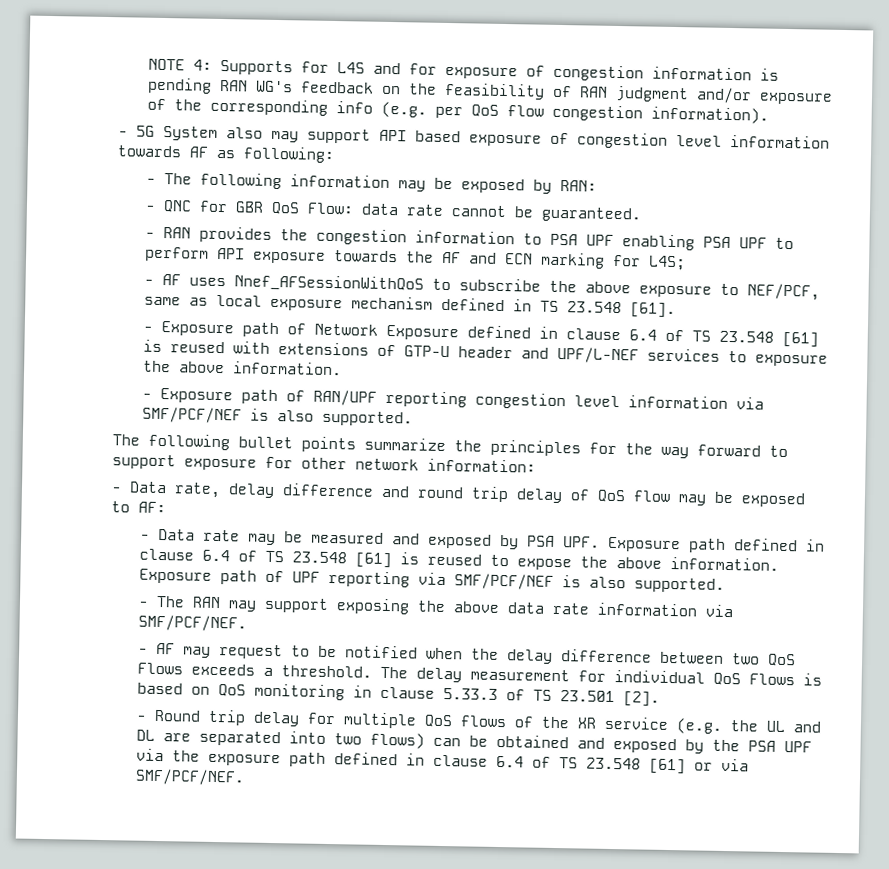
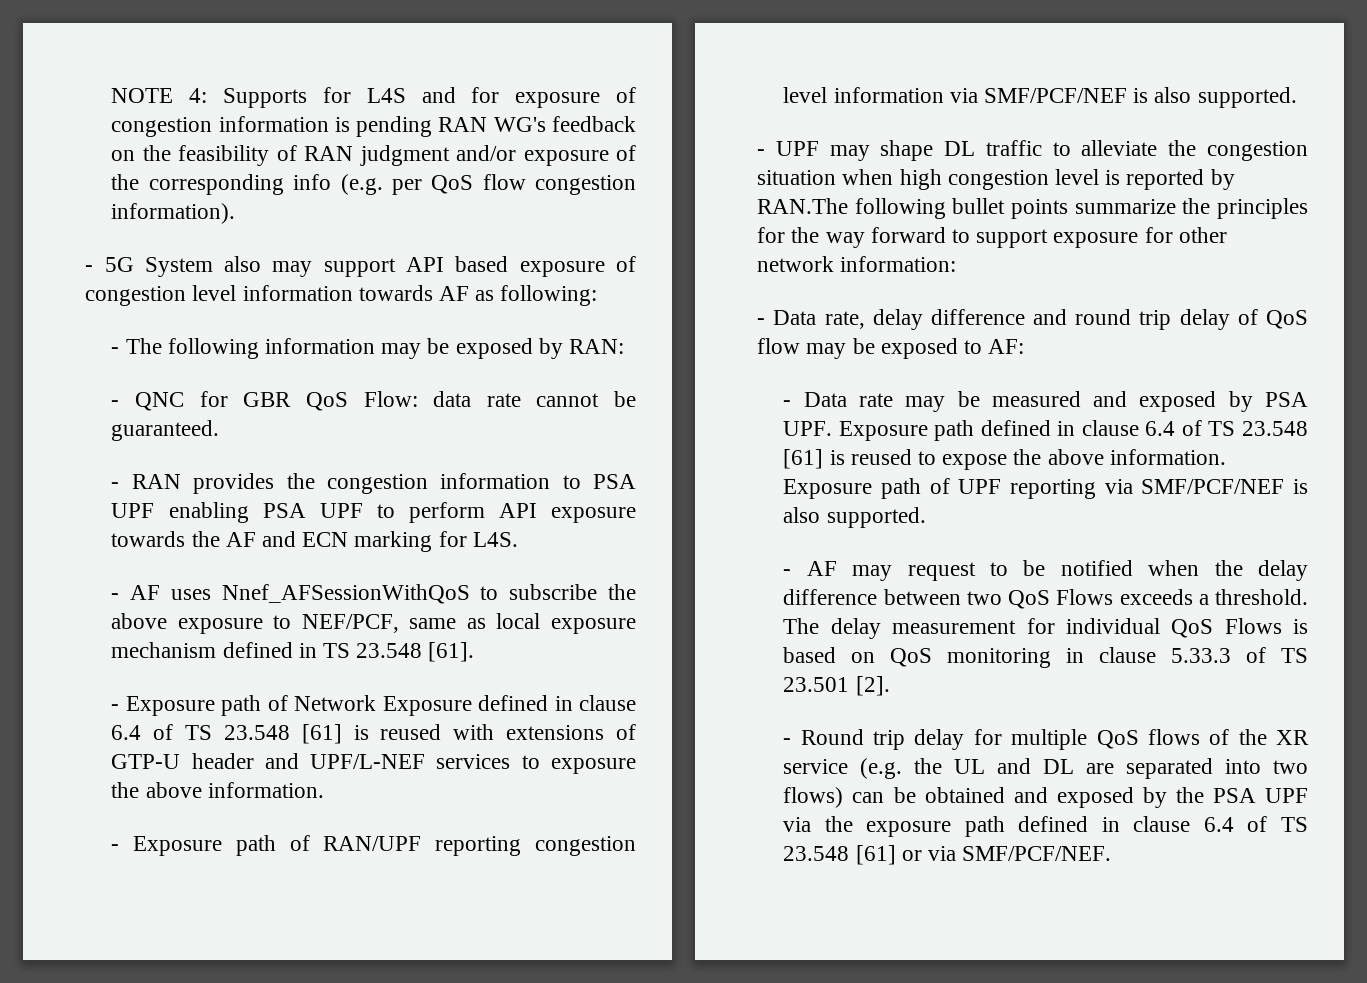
- - RAN provides the congestion information to PSA UPF enabling PSA UPF to perform API exposure towards the AF and ECN marking for L4S;
+ - RAN provides the congestion information to PSA UPF enabling PSA UPF to perform API exposure towards the AF and ECN marking for L4S.
- The following bullet points summarize the principles for the way forward to support exposure for other network information:
+ - UPF may shape DL traffic to alleviate the congestion situation when high congestion level is reported by RAN.The following bullet points summarize the principles for the way forward to support exposure for other network information:
- - The RAN may support exposing the above data rate information via SMF/PCF/NEF.

